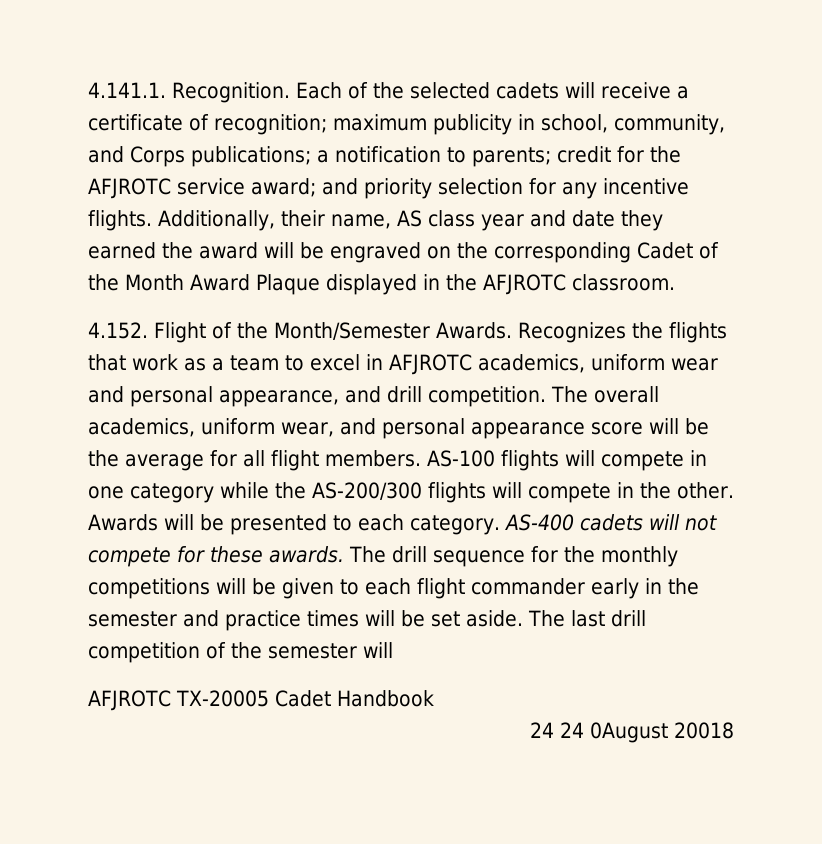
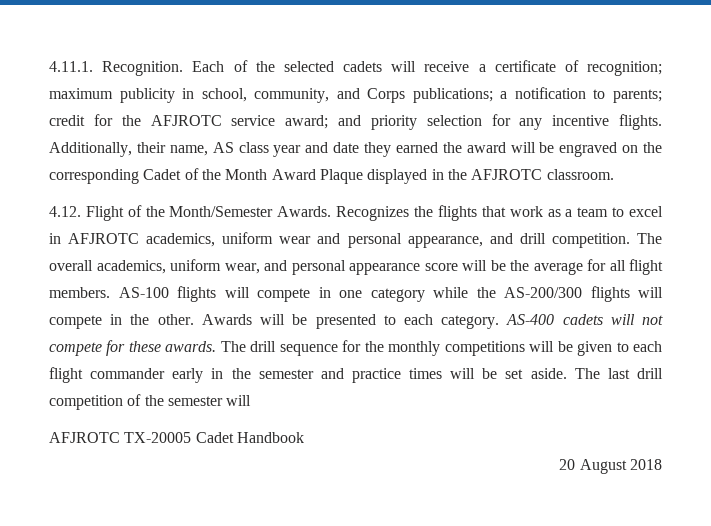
- 4.141.1. Recognition.
+ 4.11.1. Recognition.
- 4.152. Flight of the Month/Semester Awards.
+ 4.12. Flight of the Month/Semester Awards.
- 24 24 0August 20018
+ 20 August 2018

